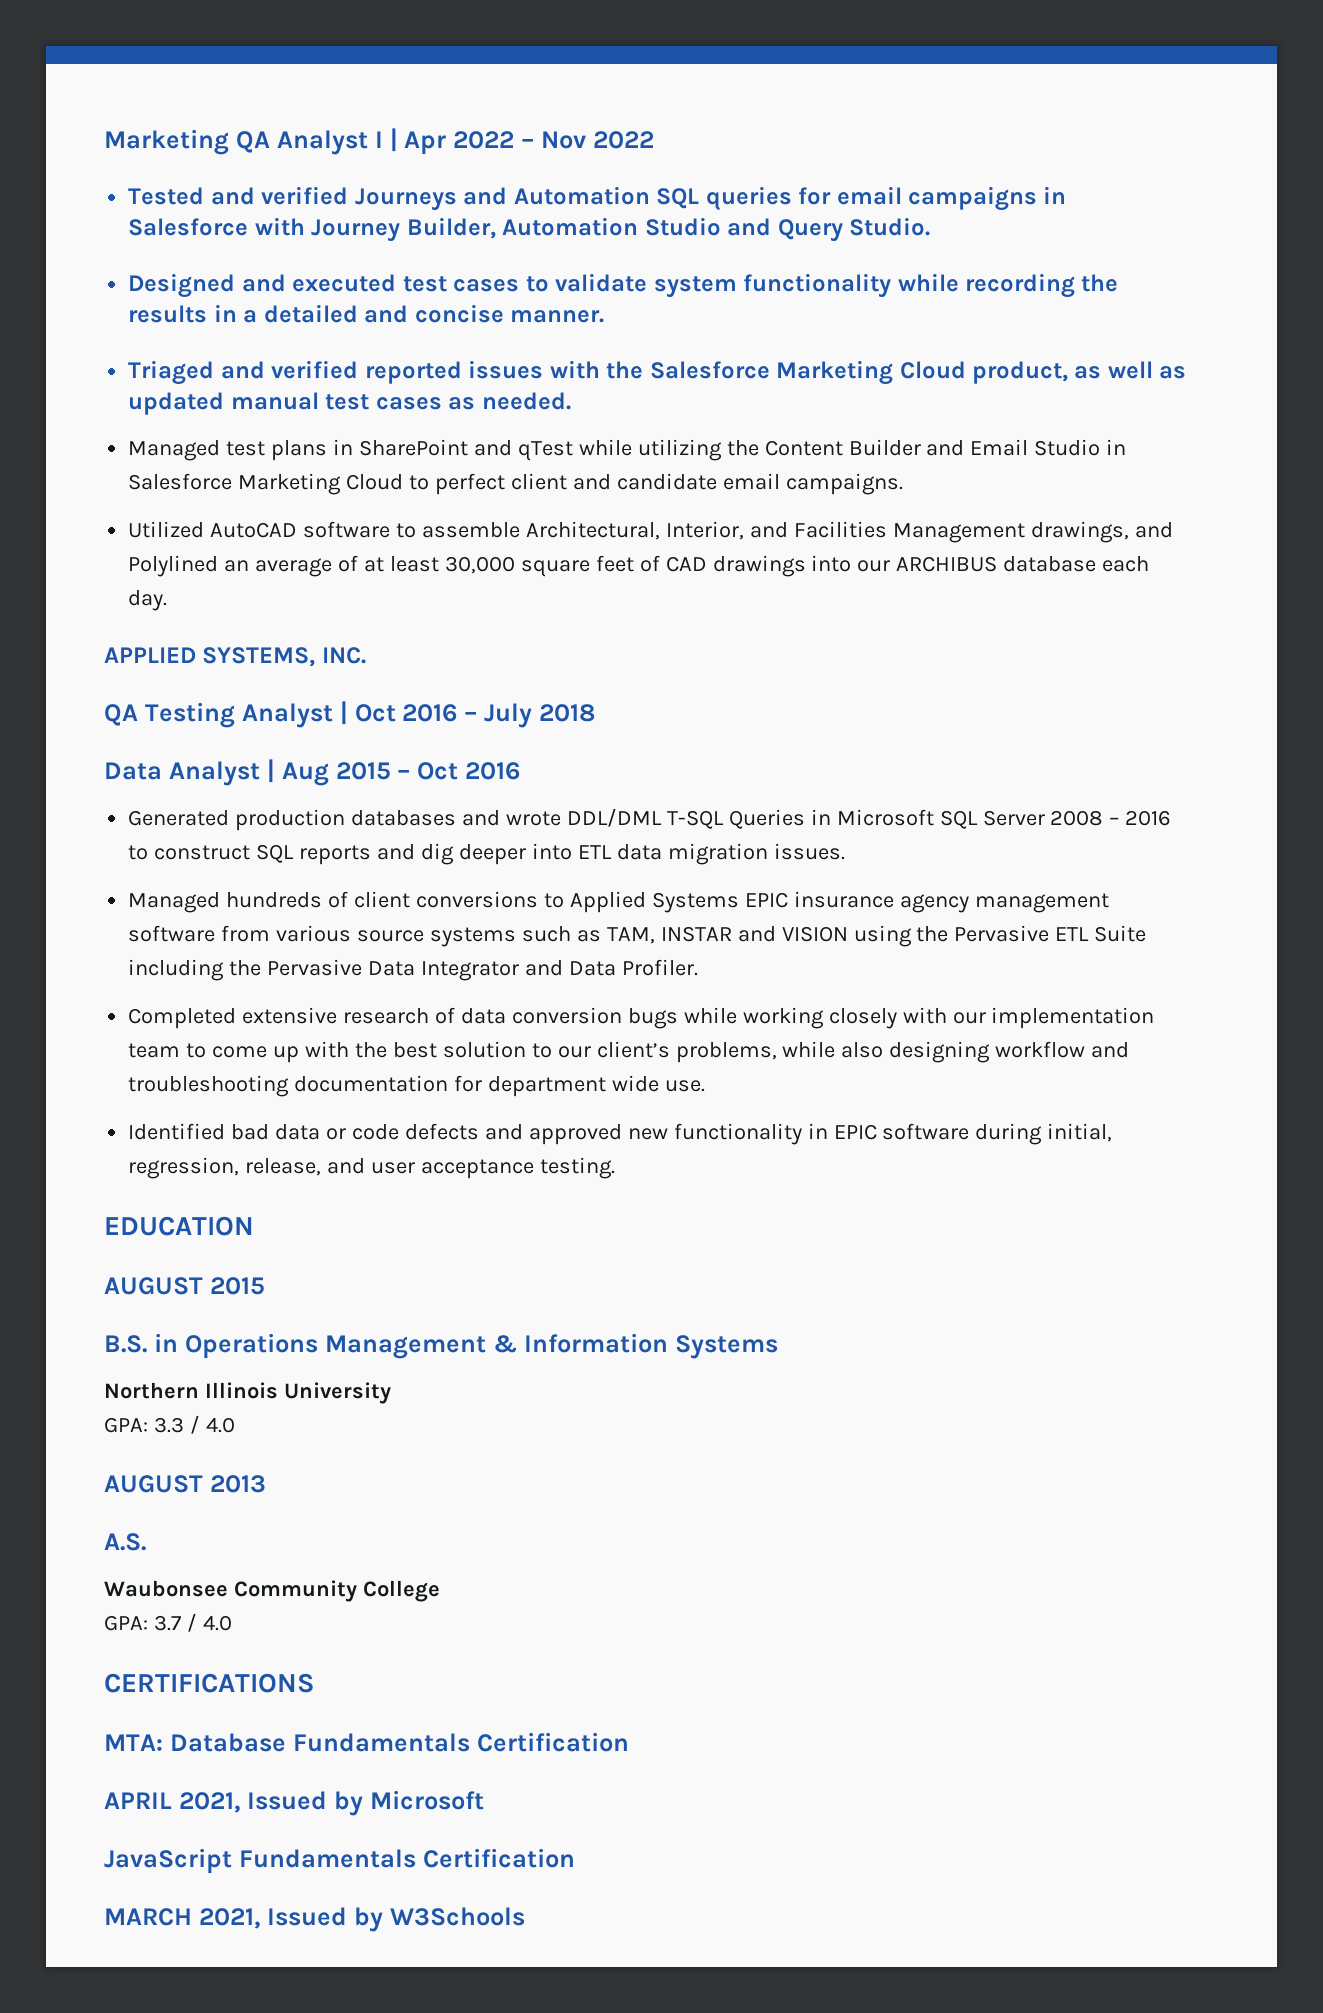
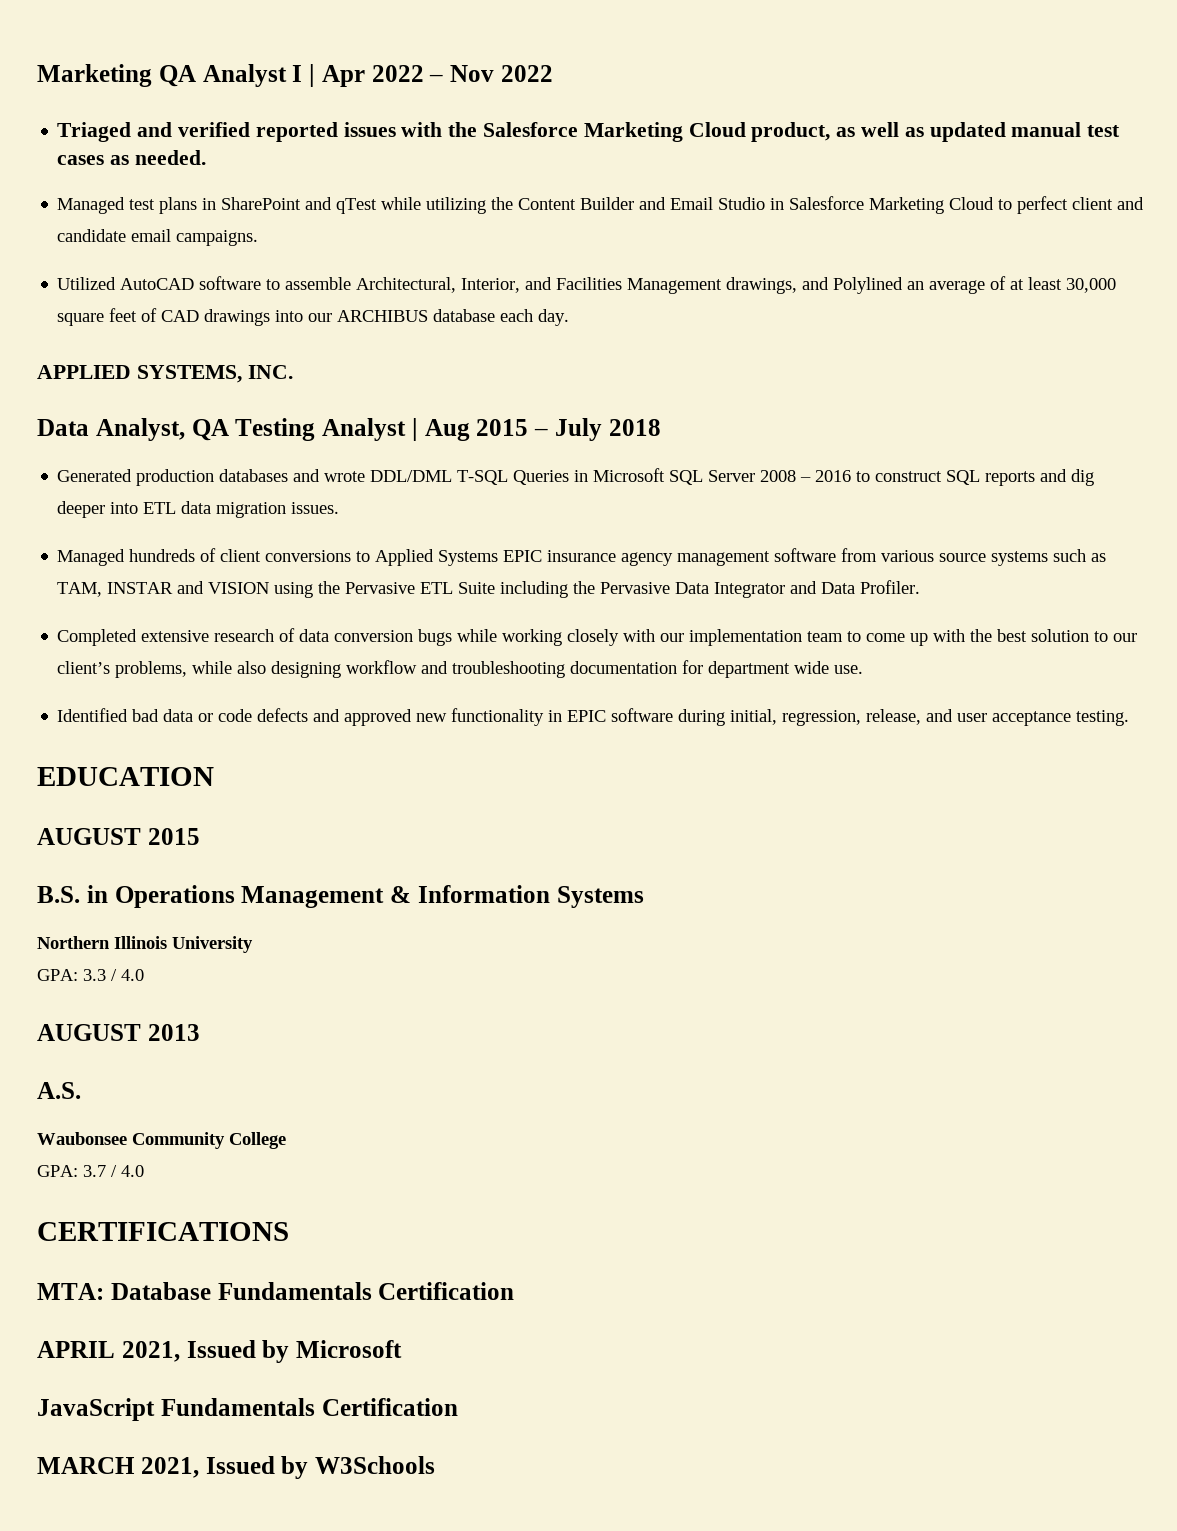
- Tested and verified Journeys and Automation SQL queries for email campaigns in Salesforce with Journey Builder, Automation Studio and Query Studio.
- Designed and executed test cases to validate system functionality while recording the results in a detailed and concise manner.
- QA Testing Analyst | Oct 2016 – July 2018
- Data Analyst | Aug 2015 – Oct 2016
+ Data Analyst, QA Testing Analyst | Aug 2015 – July 2018

